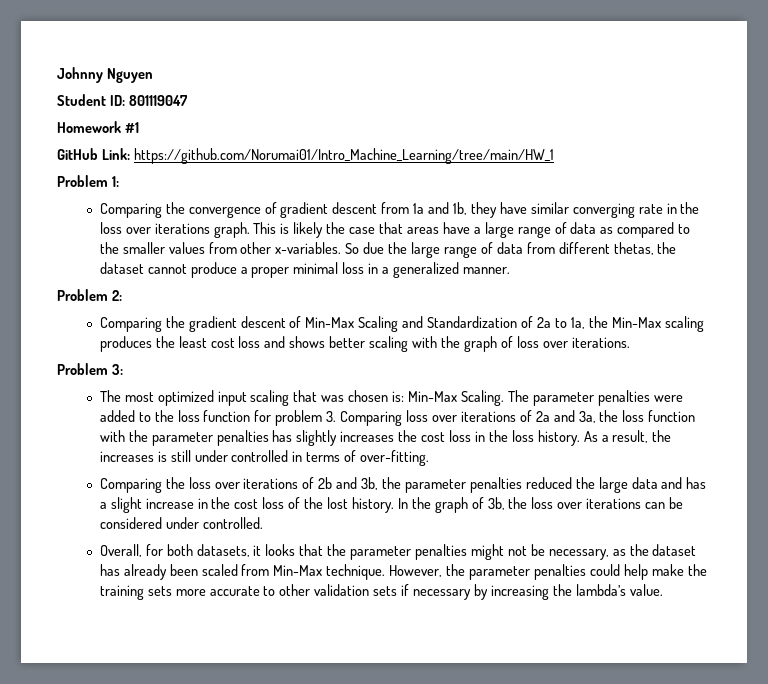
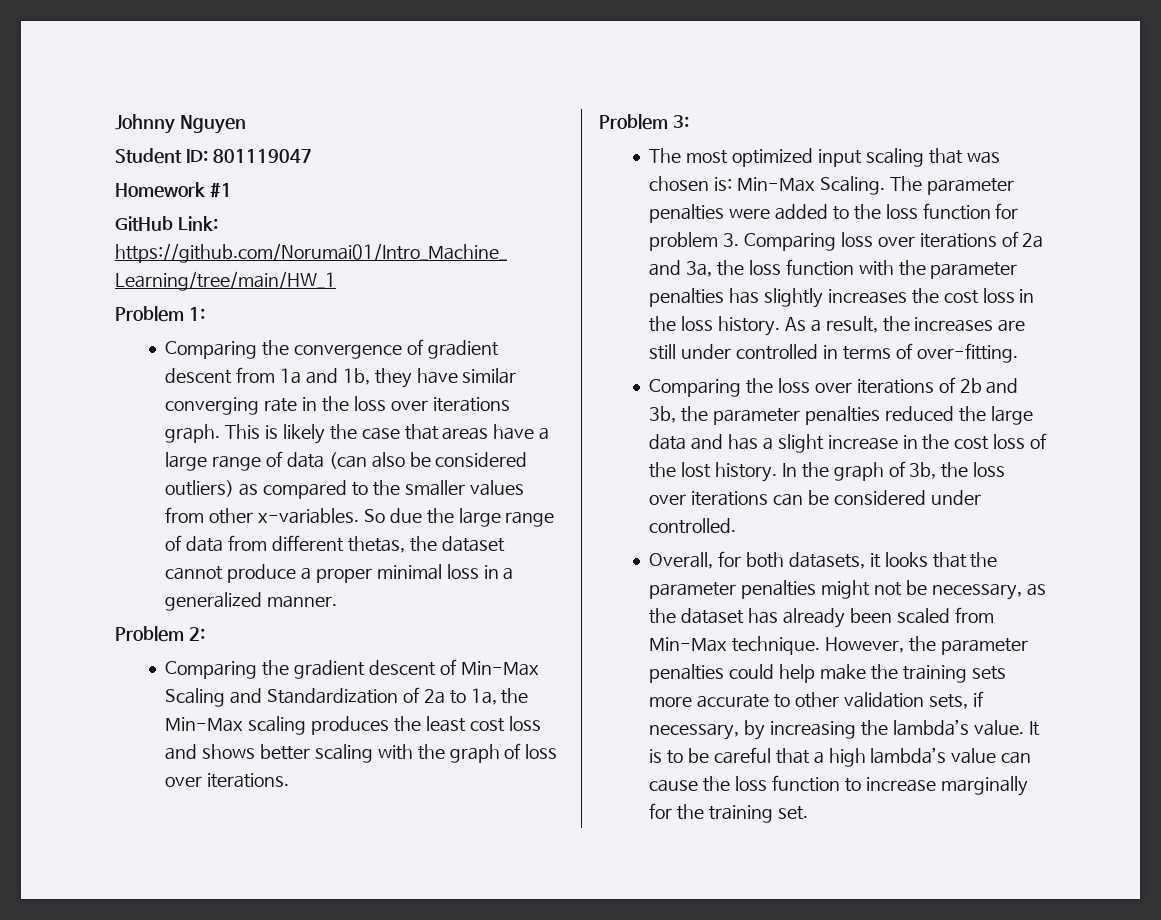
- This is likely the case that areas have a large range of data as compared to the smaller values from other x-variables.
+ This is likely the case that areas have a large range of data (can also be considered outliers) as compared to the smaller values from other x-variables.
- As a result, the increases is still under controlled in terms of over-fitting.
+ As a result, the increases are still under controlled in terms of over-fitting.
- However, the parameter penalties could help make the training sets more accurate to other validation sets if necessary by increasing the lambda’s value.
+ However, the parameter penalties could help make the training sets more accurate to other validation sets, if necessary, by increasing the lambda’s value.
+ It is to be careful that a high lambda’s value can cause the loss function to increase marginally for the training set.

